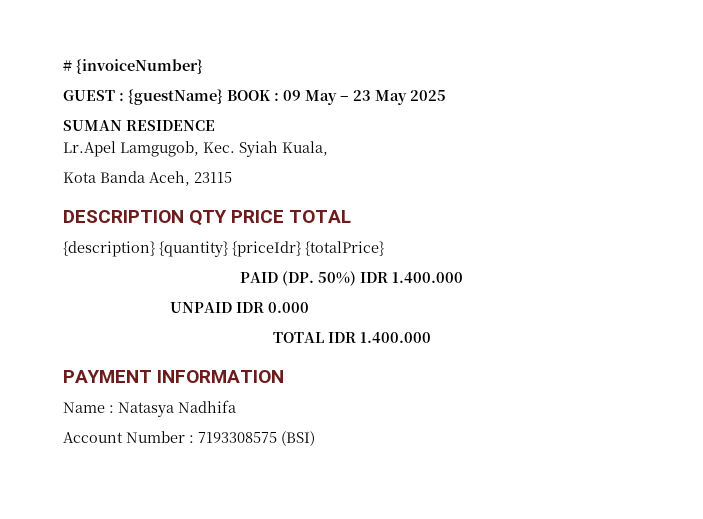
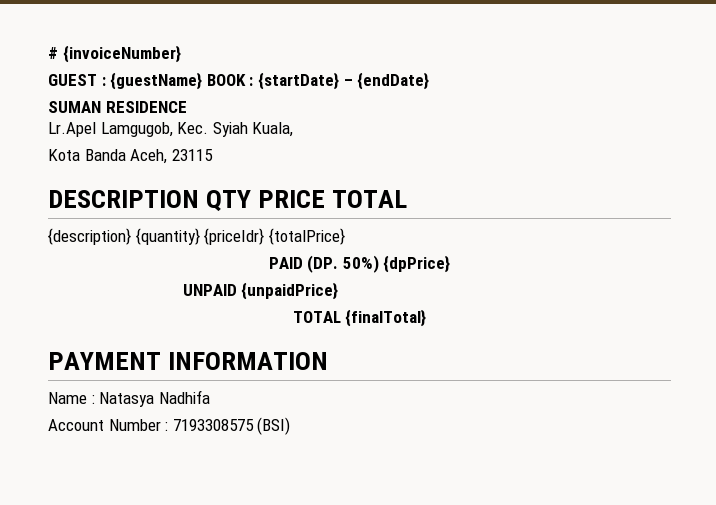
- GUEST : {guestName} BOOK : 09 May – 23 May 2025
+ GUEST : {guestName} BOOK : {startDate} – {endDate}
- PAID (DP. 50%) IDR 1.400.000
+ PAID (DP. 50%) {dpPrice}
- UNPAID IDR 0.000
- TOTAL IDR 1.400.000
+ UNPAID {unpaidPrice}
+ TOTAL {finalTotal}

